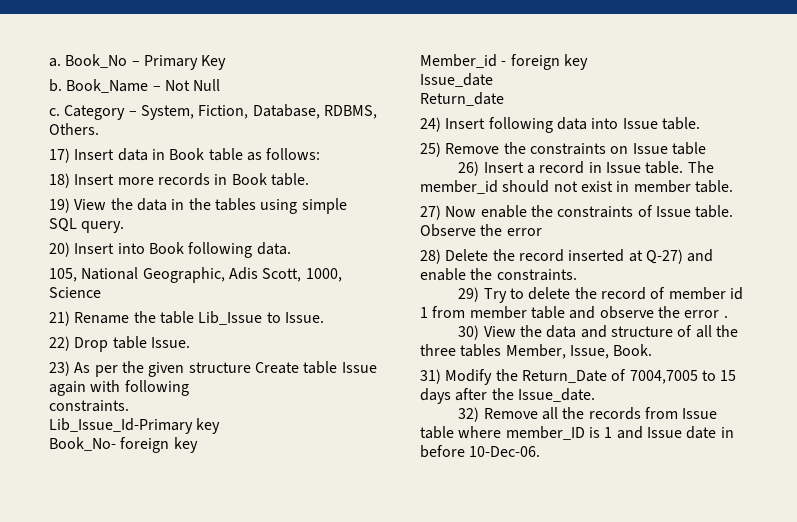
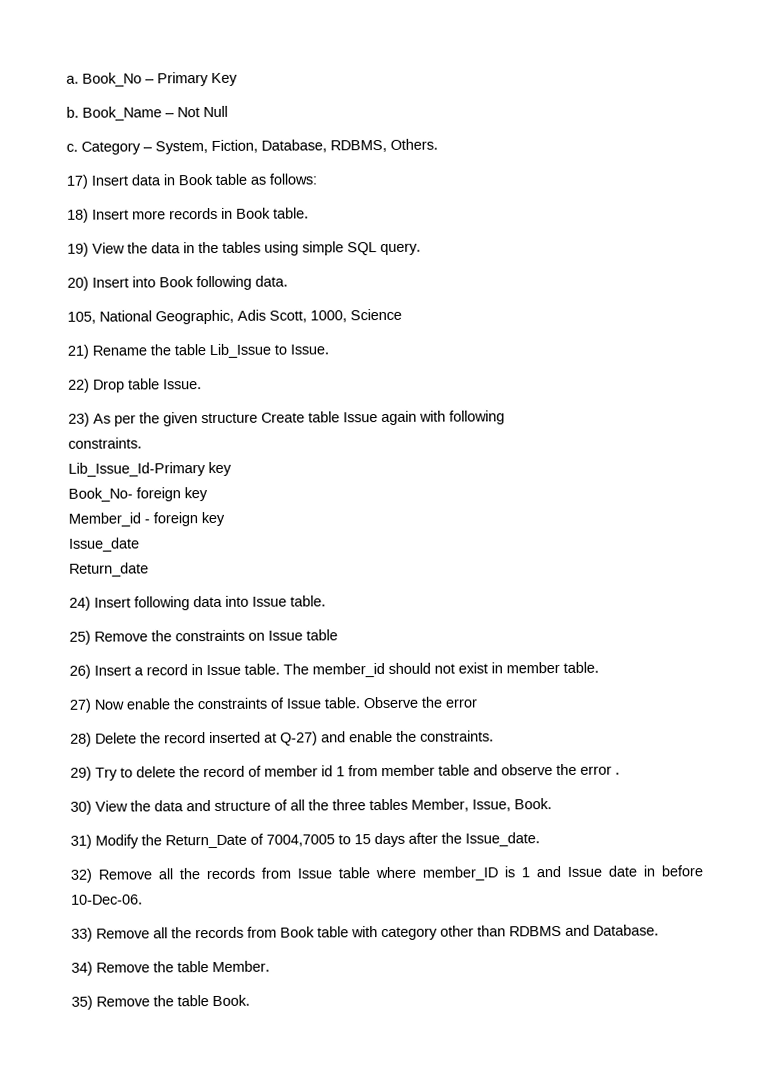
+ 33) Remove all the records from Book table with category other than RDBMS and Database.
+ 34) Remove the table Member.
+ 35) Remove the table Book.

